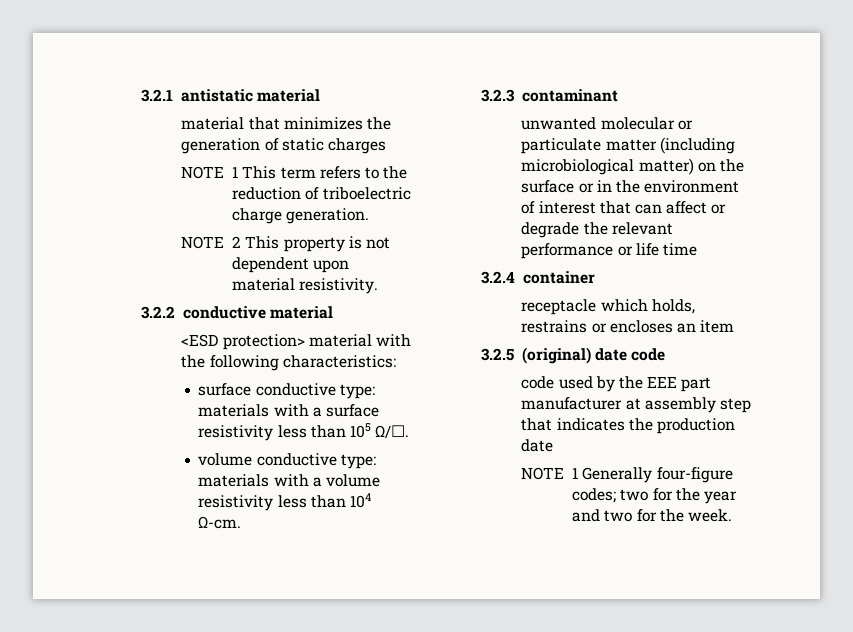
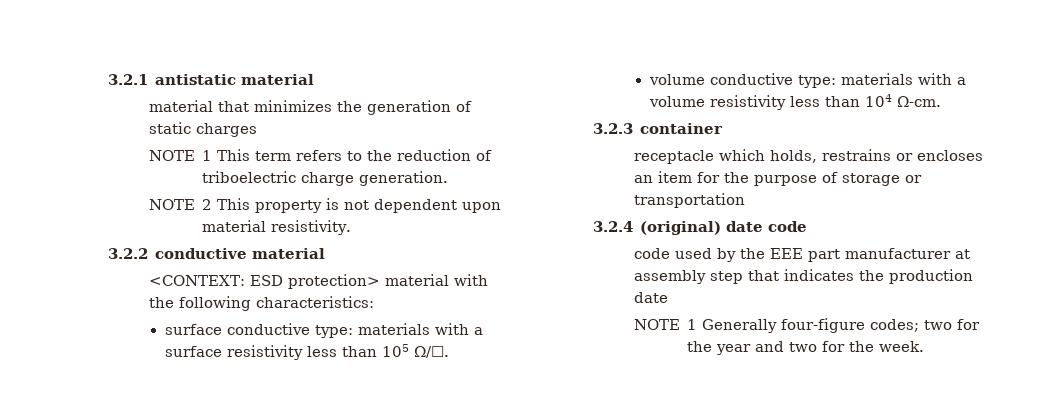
- <ESD protection> material with the following characteristics:
+ <CONTEXT: ESD protection> material with the following characteristics:
- 3.2.3 contaminant
- unwanted molecular or particulate matter (including microbiological matter) on the surface or in the environment of interest that can affect or degrade the relevant performance or life time
- 3.2.4 container
+ 3.2.3 container
- receptacle which holds, restrains or encloses an item
- 3.2.5 (original) date code
+ receptacle which holds, restrains or encloses an item for the purpose of storage or transportation
+ 3.2.4 (original) date code

